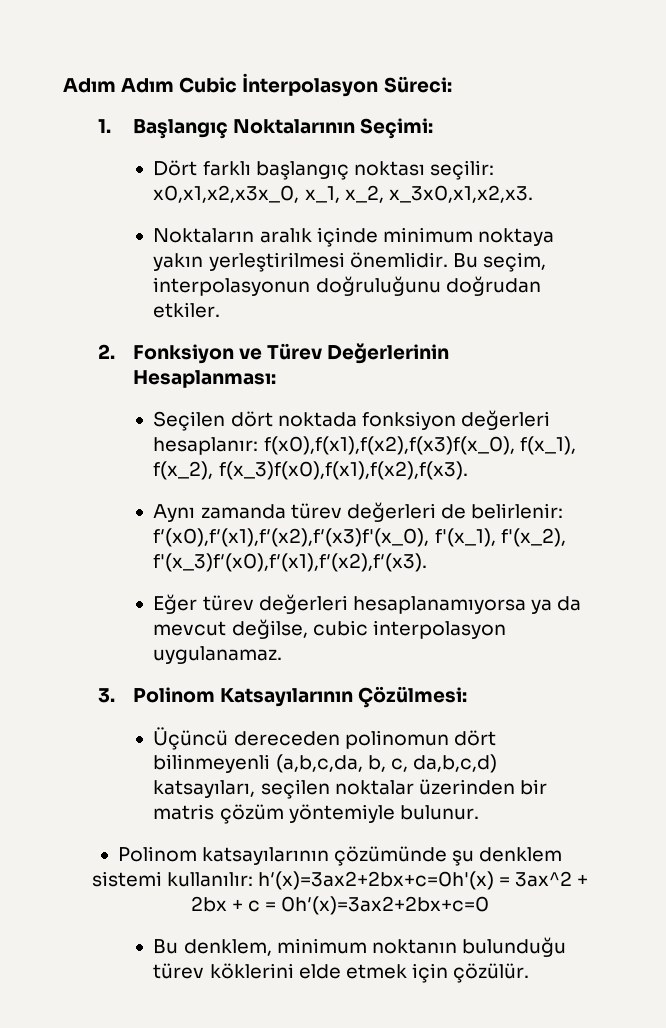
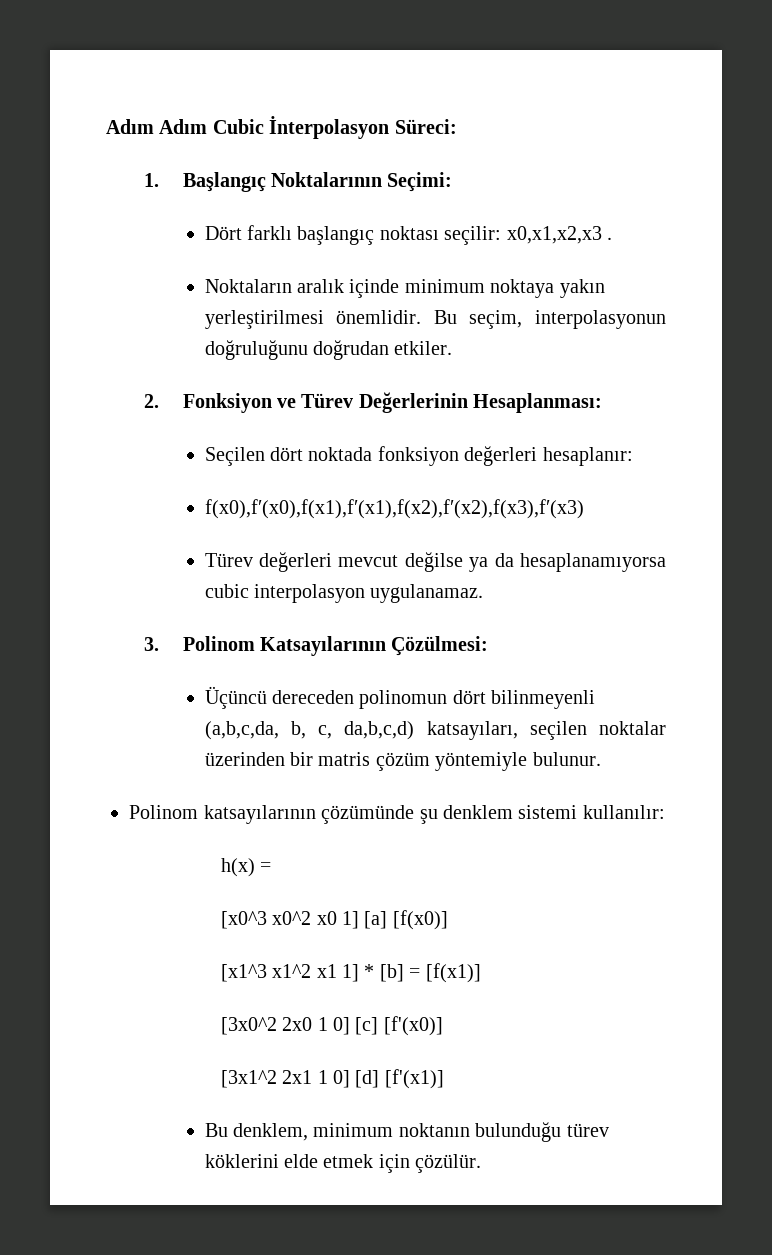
- Dört farklı başlangıç noktası seçilir: x0,x1,x2,x3x_0, x_1, x_2, x_3x0,x1,x2,x3.
+ Dört farklı başlangıç noktası seçilir: x0,x1,x2,x3 .
- Seçilen dört noktada fonksiyon değerleri hesaplanır: f(x0),f(x1),f(x2),f(x3)f(x_0), f(x_1), f(x_2), f(x_3)f(x0),f(x1),f(x2),f(x3).
- Aynı zamanda türev değerleri de belirlenir: f′(x0),f′(x1),f′(x2),f′(x3)f'(x_0), f'(x_1), f'(x_2), f'(x_3)f′(x0),f′(x1),f′(x2),f′(x3).
- Eğer türev değerleri hesaplanamıyorsa ya da mevcut değilse, cubic interpolasyon uygulanamaz.
+ Seçilen dört noktada fonksiyon değerleri hesaplanır:
+ f(x0),f′(x0),f(x1),f′(x1),f(x2),f′(x2),f(x3),f′(x3)
+ Türev değerleri mevcut değilse ya da hesaplanamıyorsa cubic interpolasyon uygulanamaz.
- Polinom katsayılarının çözümünde şu denklem sistemi kullanılır: h′(x)=3ax2+2bx+c=0h'(x) = 3ax^2 + 2bx + c = 0h′(x)=3ax2+2bx+c=0
+ Polinom katsayılarının çözümünde şu denklem sistemi kullanılır:
+ h(x) =
+ [x0^3 x0^2 x0 1] [a] [f(x0)]
+ [x1^3 x1^2 x1 1] * [b] = [f(x1)]
+ [3x0^2 2x0 1 0] [c] [f'(x0)]
+ [3x1^2 2x1 1 0] [d] [f'(x1)]

